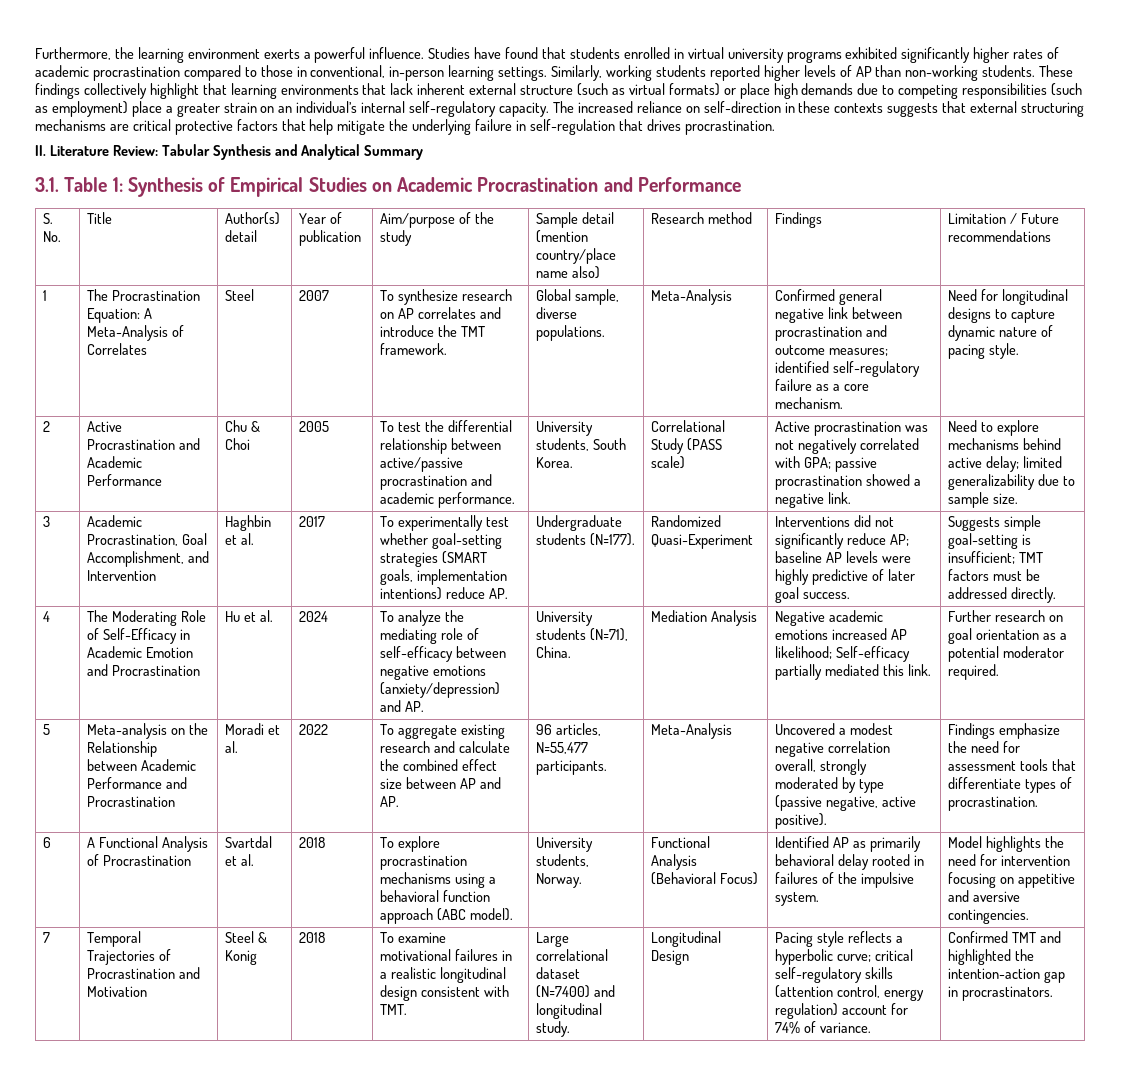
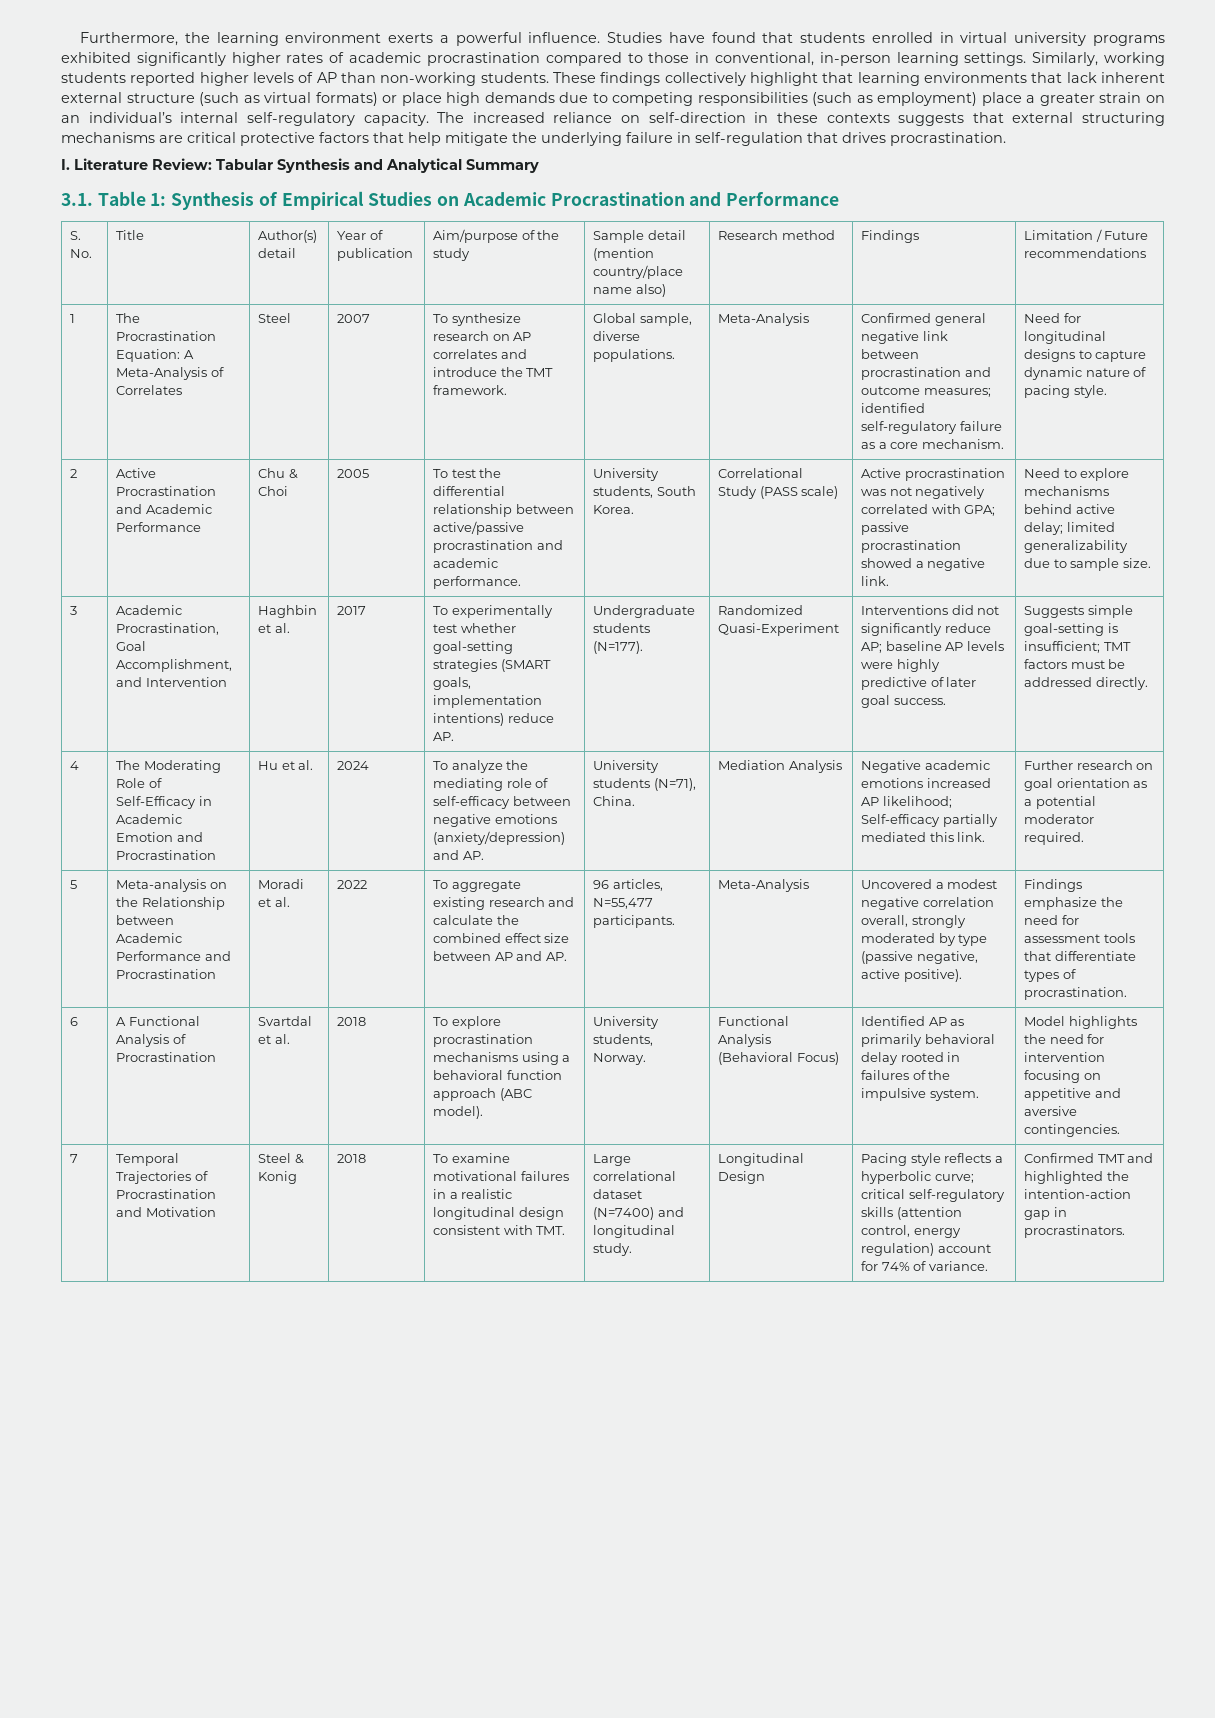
- II. Literature Review: Tabular Synthesis and Analytical Summary
+ I. Literature Review: Tabular Synthesis and Analytical Summary

